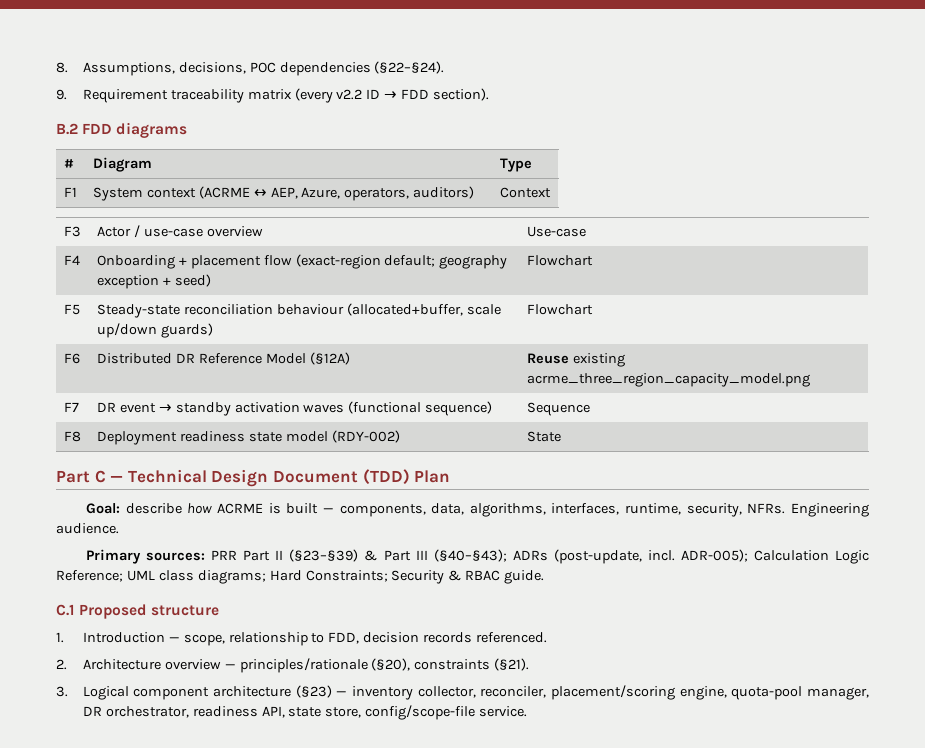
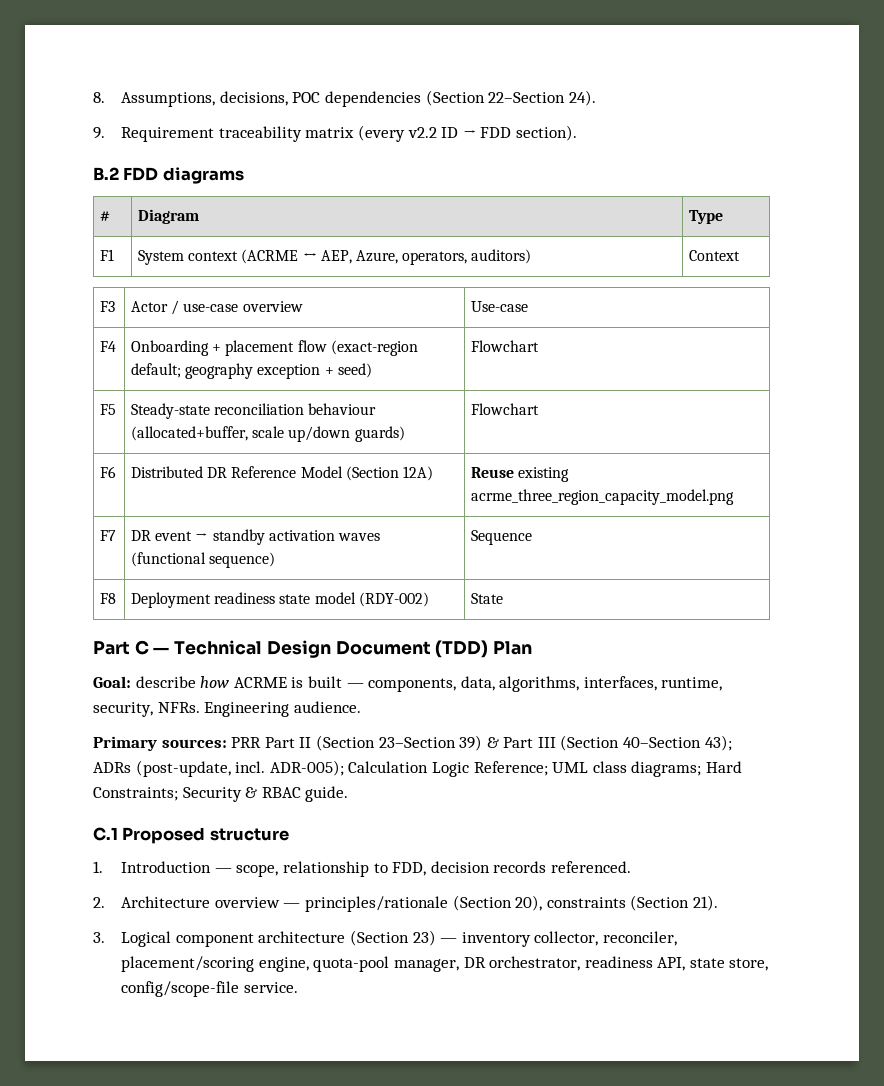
- 8. Assumptions, decisions, POC dependencies (§22–§24).
+ 8. Assumptions, decisions, POC dependencies (Section 22–Section 24).
- F6 | Distributed DR Reference Model (§12A) | Reuse existing acrme_three_region_capacity_model.png
+ F6 | Distributed DR Reference Model (Section 12A) | Reuse existing acrme_three_region_capacity_model.png
- Primary sources: PRR Part II (§23–§39) & Part III (§40–§43); ADRs (post-update, incl. ADR-005); Calculation Logic Reference; UML class diagrams; Hard Constraints; Security & RBAC guide.
+ Primary sources: PRR Part II (Section 23–Section 39) & Part III (Section 40–Section 43); ADRs (post-update, incl. ADR-005); Calculation Logic Reference; UML class diagrams; Hard Constraints; Security & RBAC guide.
- 2. Architecture overview — principles/rationale (§20), constraints (§21).
+ 2. Architecture overview — principles/rationale (Section 20), constraints (Section 21).
- 3. Logical component architecture (§23) — inventory collector, reconciler, placement/scoring engine, quota-pool manager, DR orchestrator, readiness API, state store, config/scope-file service.
+ 3. Logical component architecture (Section 23) — inventory collector, reconciler, placement/scoring engine, quota-pool manager, DR orchestrator, readiness API, state store, config/scope-file service.

